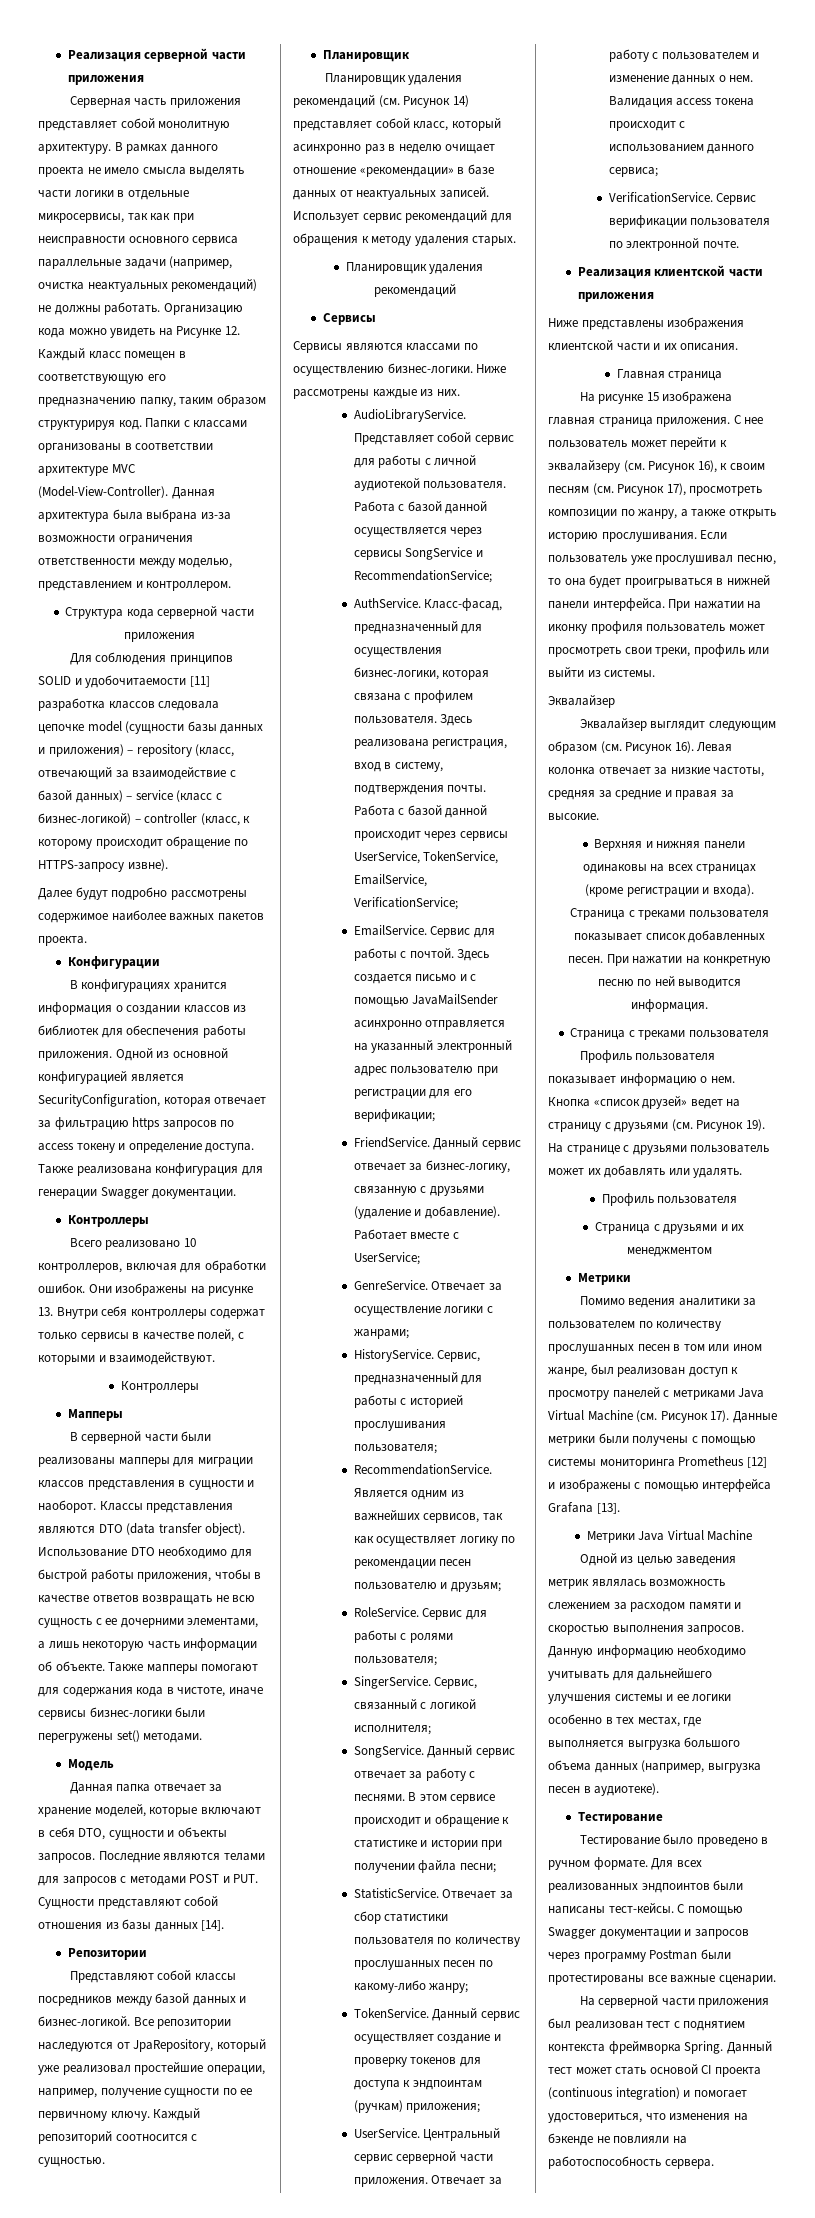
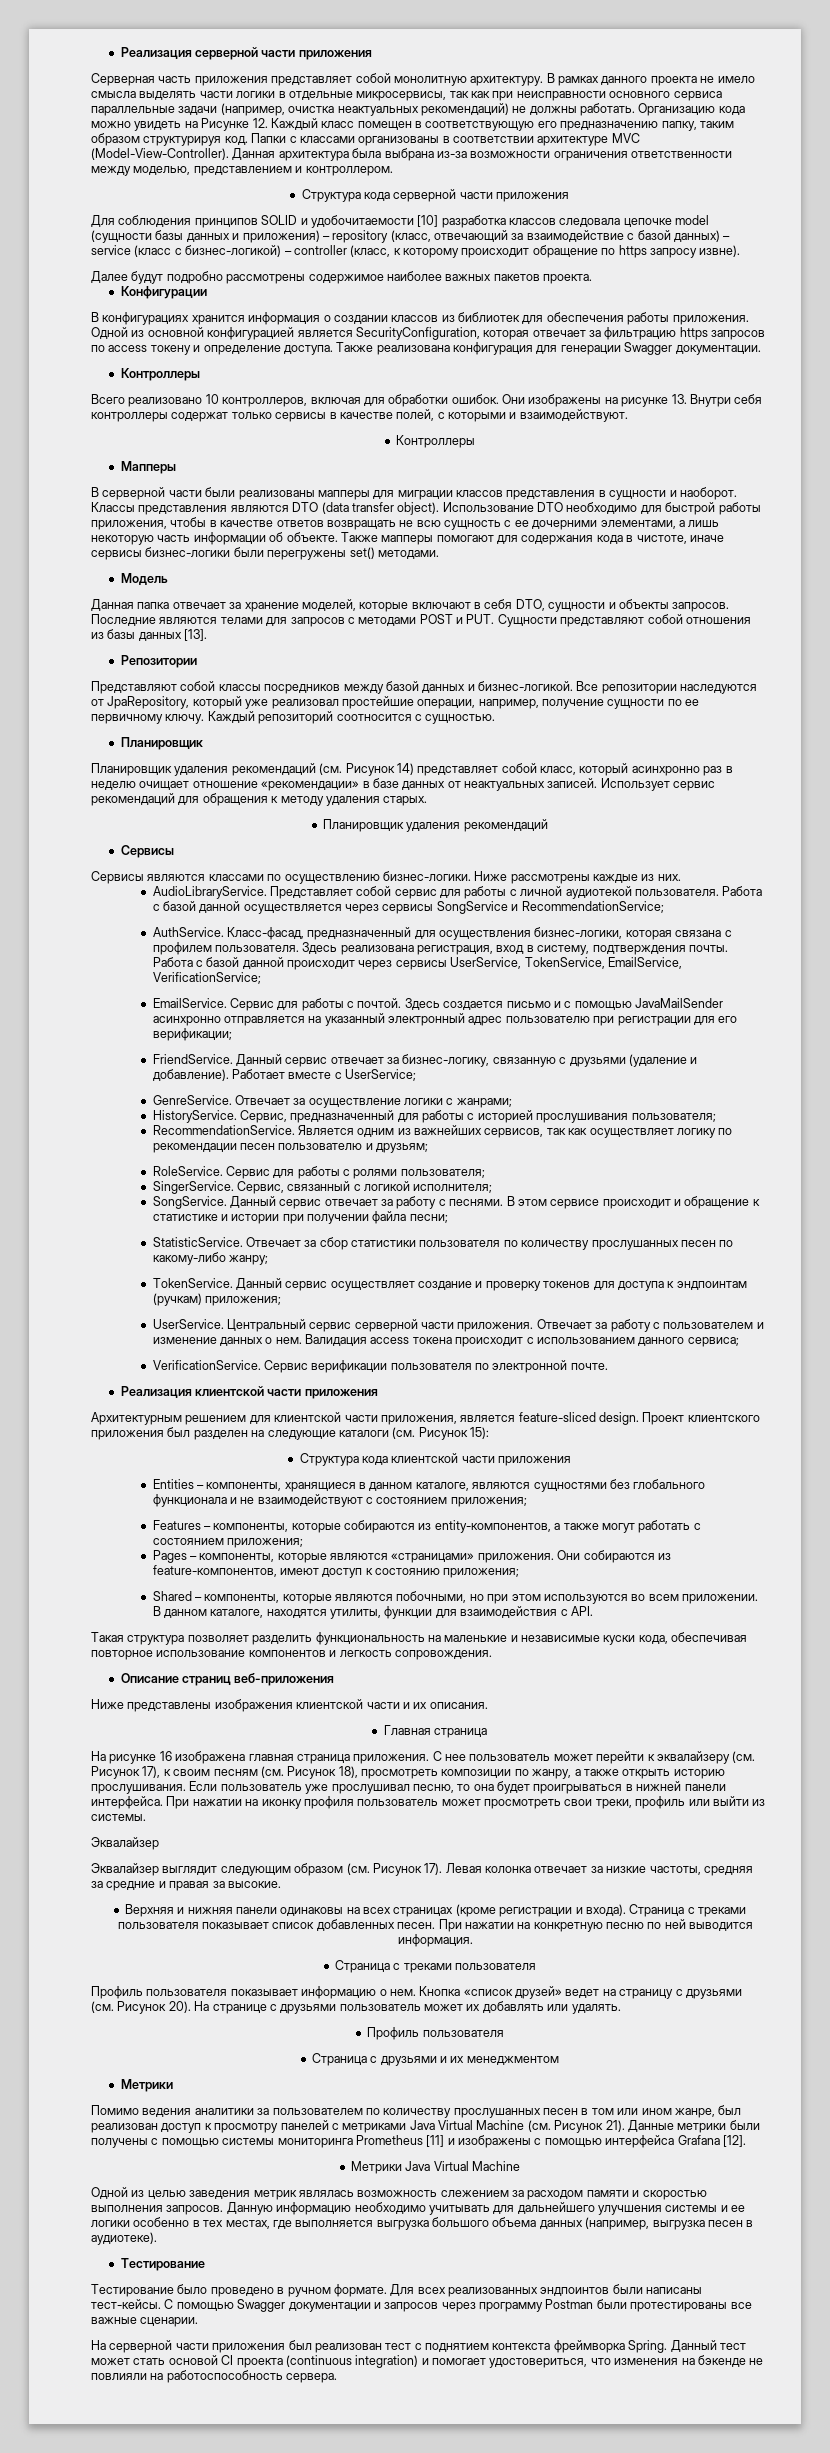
- Для соблюдения принципов SOLID и удобочитаемости [11] разработка классов следовала цепочке model (сущности базы данных и приложения) – repository (класс, отвечающий за взаимодействие с базой данных) – service (класс с бизнес-логикой) – controller (класс, к которому происходит обращение по HTTPS-запросу извне).
+ Для соблюдения принципов SOLID и удобочитаемости [10] разработка классов следовала цепочке model (сущности базы данных и приложения) – repository (класс, отвечающий за взаимодействие с базой данных) – service (класс с бизнес-логикой) – controller (класс, к которому происходит обращение по https запросу извне).
- Последние являются телами для запросов с методами POST и PUT. Сущности представляют собой отношения из базы данных [14].
+ Последние являются телами для запросов с методами POST и PUT. Сущности представляют собой отношения из базы данных [13].
+ Архитектурным решением для клиентской части приложения, является feature-sliced design. Проект клиентского приложения был разделен на следующие каталоги (см. Рисунок 15):
+ Структура кода клиентской части приложения
+ Entities – компоненты, хранящиеся в данном каталоге, являются сущностями без глобального функционала и не взаимодействуют с состоянием приложения;
+ Features – компоненты, которые собираются из entity-компонентов, а также могут работать с состоянием приложения;
+ Pages – компоненты, которые являются «страницами» приложения. Они собираются из feature-компонентов, имеют доступ к состоянию приложения;
+ Shared – компоненты, которые являются побочными, но при этом используются во всем приложении. В данном каталоге, находятся утилиты, функции для взаимодействия с API.
+ Такая структура позволяет разделить функциональность на маленькие и независимые куски кода, обеспечивая повторное использование компонентов и легкость сопровождения.
+ Описание страниц веб-приложения
- На рисунке 15 изображена главная страница приложения.
+ На рисунке 16 изображена главная страница приложения.
- С нее пользователь может перейти к эквалайзеру (см. Рисунок 16), к своим песням (см. Рисунок 17), просмотреть композиции по жанру, а также открыть историю прослушивания.
+ С нее пользователь может перейти к эквалайзеру (см. Рисунок 17), к своим песням (см. Рисунок 18), просмотреть композиции по жанру, а также открыть историю прослушивания.
- Эквалайзер выглядит следующим образом (см. Рисунок 16).
+ Эквалайзер выглядит следующим образом (см. Рисунок 17).
- Кнопка «список друзей» ведет на страницу с друзьями (см. Рисунок 19).
+ Кнопка «список друзей» ведет на страницу с друзьями (см. Рисунок 20).
- Помимо ведения аналитики за пользователем по количеству прослушанных песен в том или ином жанре, был реализован доступ к просмотру панелей с метриками Java Virtual Machine (см. Рисунок 17).
+ Помимо ведения аналитики за пользователем по количеству прослушанных песен в том или ином жанре, был реализован доступ к просмотру панелей с метриками Java Virtual Machine (см. Рисунок 21).
- Данные метрики были получены с помощью системы мониторинга Prometheus [12] и изображены с помощью интерфейса Grafana [13].
+ Данные метрики были получены с помощью системы мониторинга Prometheus [11] и изображены с помощью интерфейса Grafana [12].

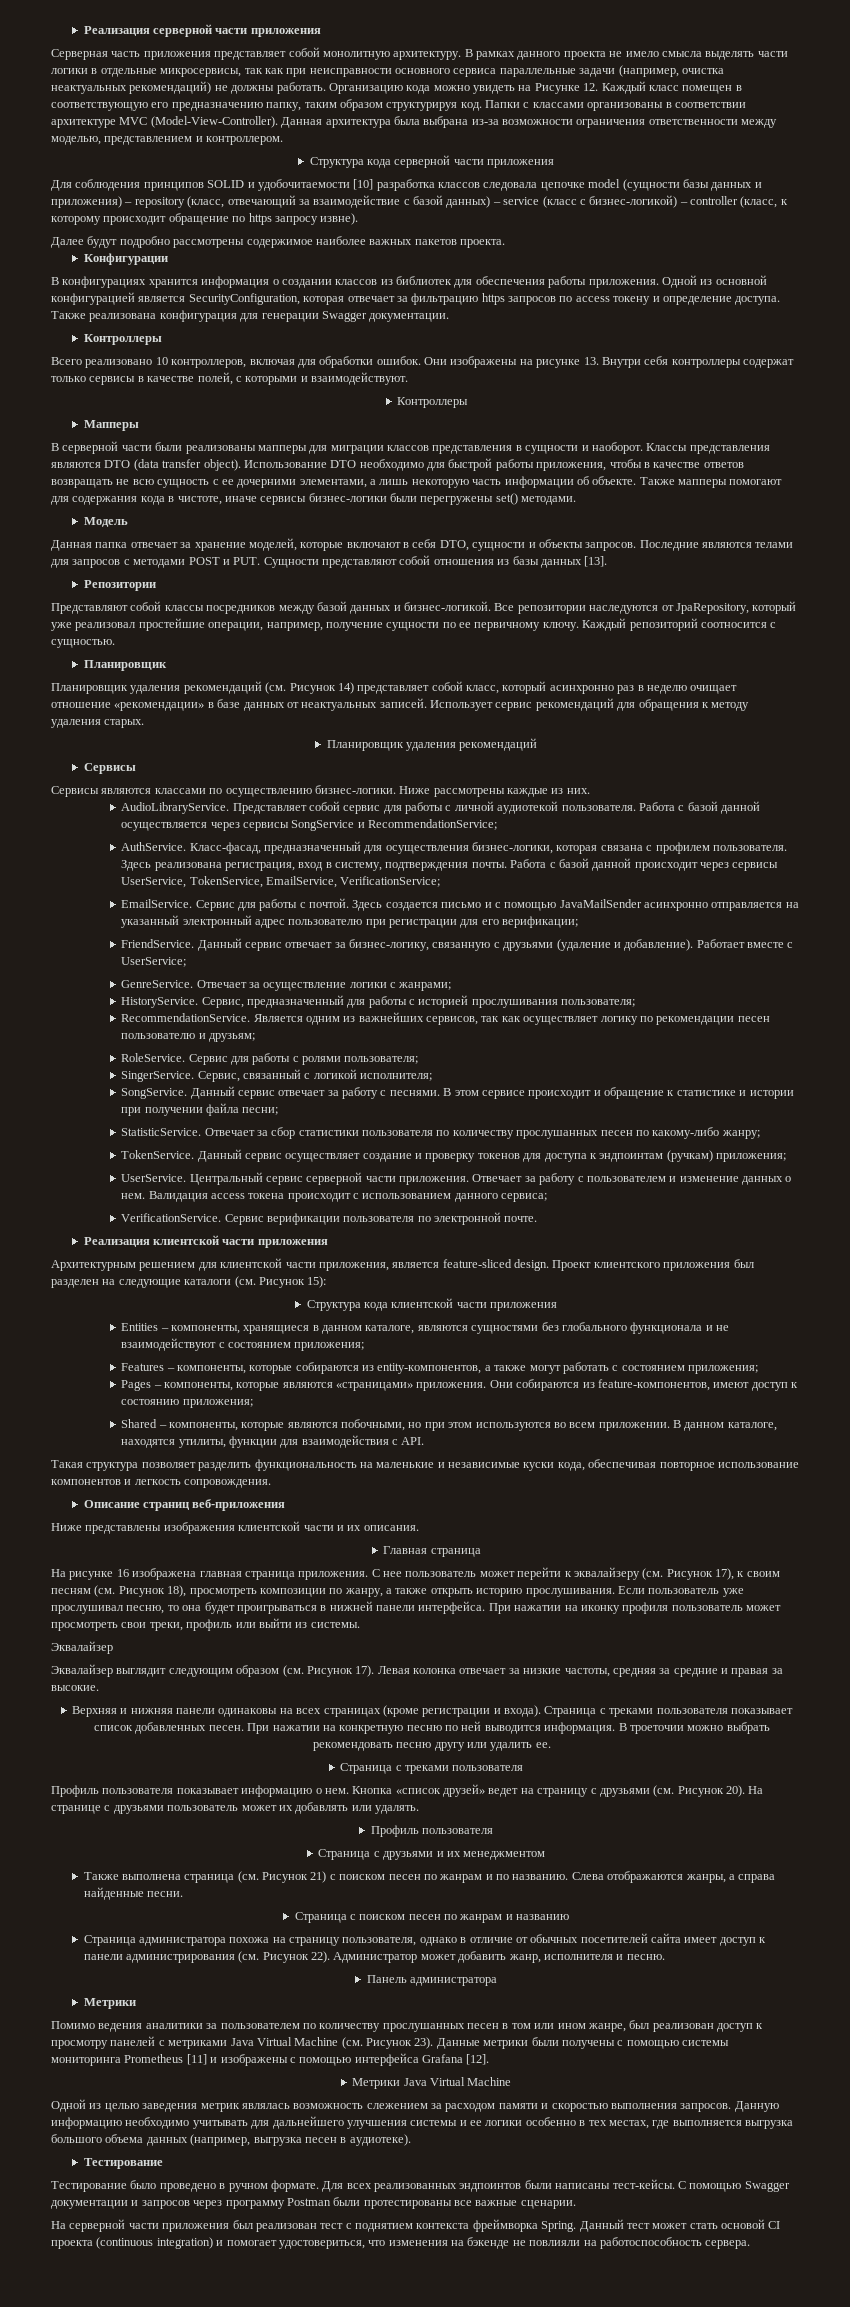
+ В троеточии можно выбрать рекомендовать песню другу или удалить ее.
+ Также выполнена страница (см. Рисунок 21) с поиском песен по жанрам и по названию. Слева отображаются жанры, а справа найденные песни.
+ Страница с поиском песен по жанрам и названию
+ Страница администратора похожа на страницу пользователя, однако в отличие от обычных посетителей сайта имеет доступ к панели администрирования (см. Рисунок 22). Администратор может добавить жанр, исполнителя и песню.
+ Панель администратора
- Помимо ведения аналитики за пользователем по количеству прослушанных песен в том или ином жанре, был реализован доступ к просмотру панелей с метриками Java Virtual Machine (см. Рисунок 21).
+ Помимо ведения аналитики за пользователем по количеству прослушанных песен в том или ином жанре, был реализован доступ к просмотру панелей с метриками Java Virtual Machine (см. Рисунок 23).

